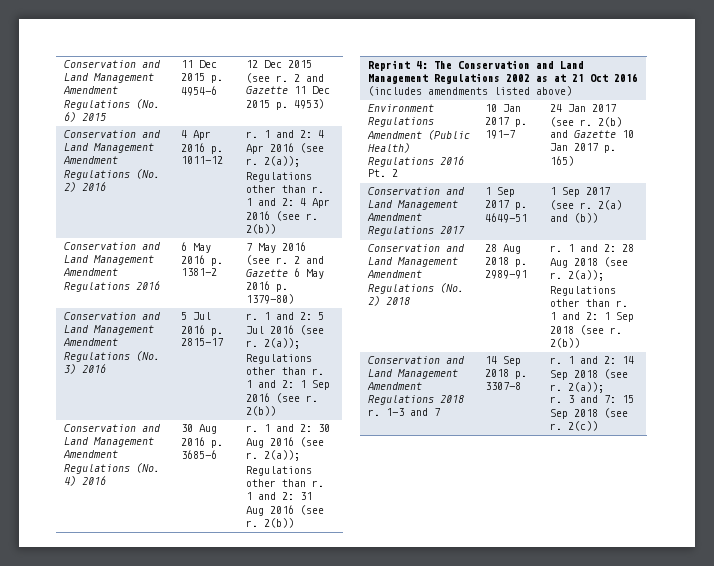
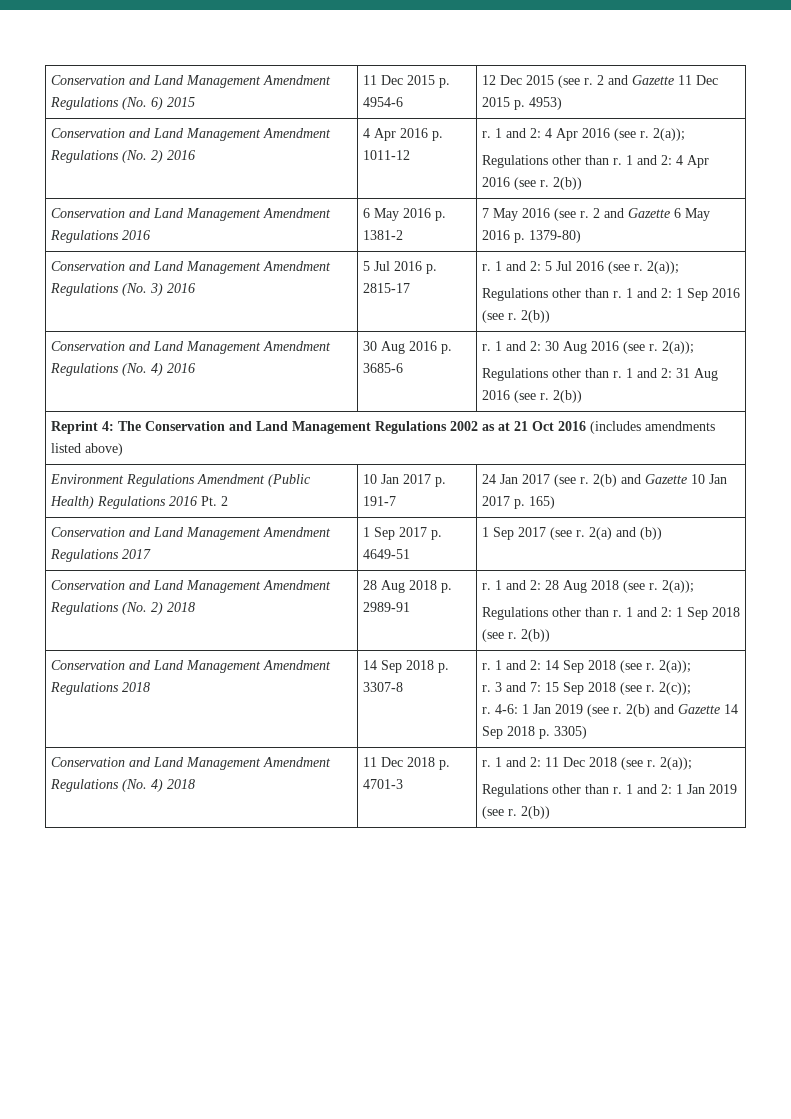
- Conservation and Land Management Amendment Regulations 2018 r. 1-3 and 7
+ Conservation and Land Management Amendment Regulations 2018
- 2(c))
+ 2(c));
+ r. 4-6: 1 Jan 2019 (see r. 2(b) and Gazette 14 Sep 2018 p. 3305)
+ Conservation and Land Management Amendment Regulations (No. 4) 2018 | 11 Dec 2018 p. 4701-3 | r. 1 and 2: 11 Dec 2018 (see r. 2(a));
+ Regulations other than r. 1 and 2: 1 Jan 2019 (see r. 2(b))

